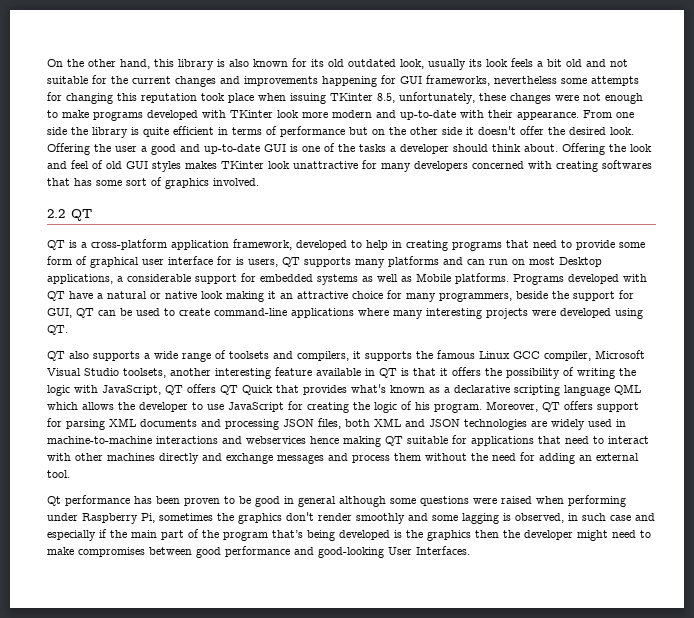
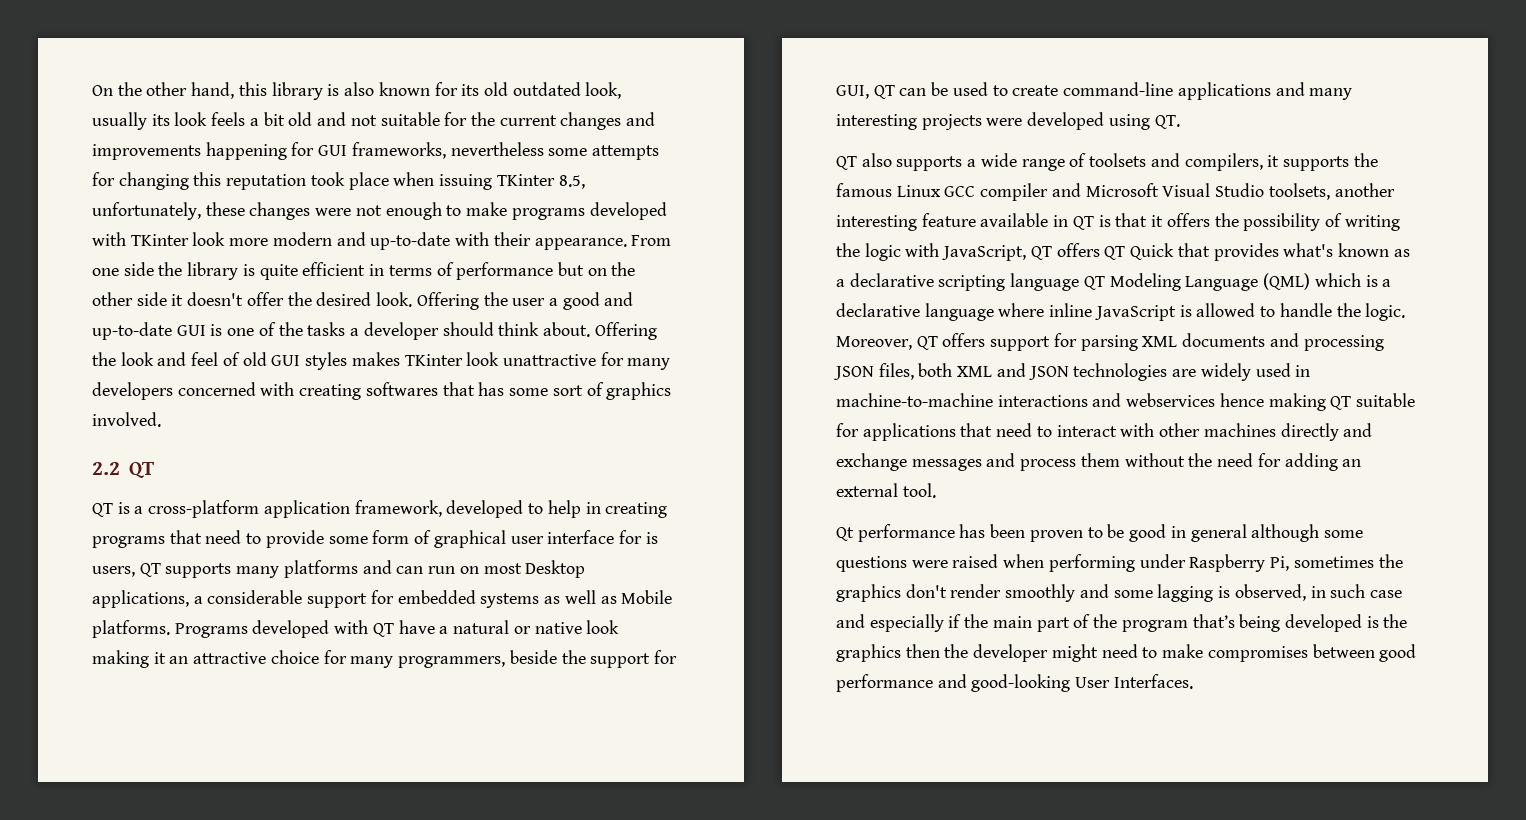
- Programs developed with QT have a natural or native look making it an attractive choice for many programmers, beside the support for GUI, QT can be used to create command-line applications where many interesting projects were developed using QT.
+ Programs developed with QT have a natural or native look making it an attractive choice for many programmers, beside the support for GUI, QT can be used to create command-line applications and many interesting projects were developed using QT.
- QT also supports a wide range of toolsets and compilers, it supports the famous Linux GCC compiler, Microsoft Visual Studio toolsets, another interesting feature available in QT is that it offers the possibility of writing the logic with JavaScript, QT offers QT Quick that provides what's known as a declarative scripting language QML which allows the developer to use JavaScript for creating the logic of his program.
+ QT also supports a wide range of toolsets and compilers, it supports the famous Linux GCC compiler and Microsoft Visual Studio toolsets, another interesting feature available in QT is that it offers the possibility of writing the logic with JavaScript, QT offers QT Quick that provides what's known as a declarative scripting language QT Modeling Language (QML) which is a declarative language where inline JavaScript is allowed to handle the logic.

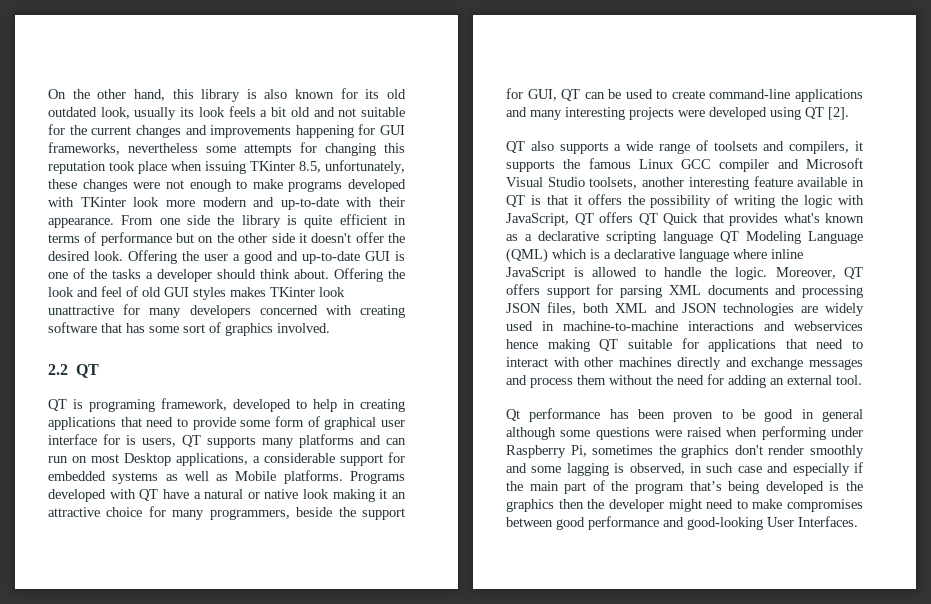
- Offering the look and feel of old GUI styles makes TKinter look unattractive for many developers concerned with creating softwares that has some sort of graphics involved.
+ Offering the look and feel of old GUI styles makes TKinter look unattractive for many developers concerned with creating software that has some sort of graphics involved.
- QT is a cross-platform application framework, developed to help in creating programs that need to provide some form of graphical user interface for is users, QT supports many platforms and can run on most Desktop applications, a considerable support for embedded systems as well as Mobile platforms.
+ QT is programing framework, developed to help in creating applications that need to provide some form of graphical user interface for is users, QT supports many platforms and can run on most Desktop applications, a considerable support for embedded systems as well as Mobile platforms.
- Programs developed with QT have a natural or native look making it an attractive choice for many programmers, beside the support for GUI, QT can be used to create command-line applications and many interesting projects were developed using QT.
+ Programs developed with QT have a natural or native look making it an attractive choice for many programmers, beside the support for GUI, QT can be used to create command-line applications and many interesting projects were developed using QT [2].

